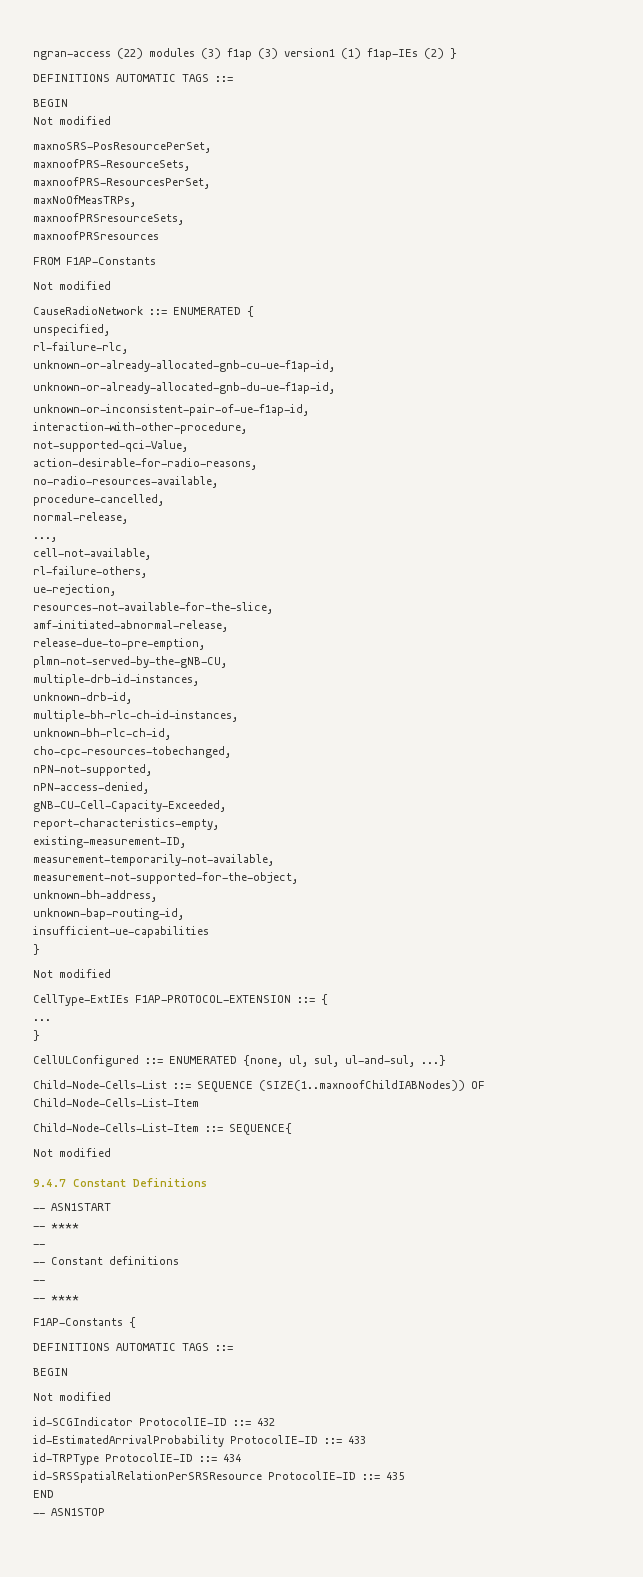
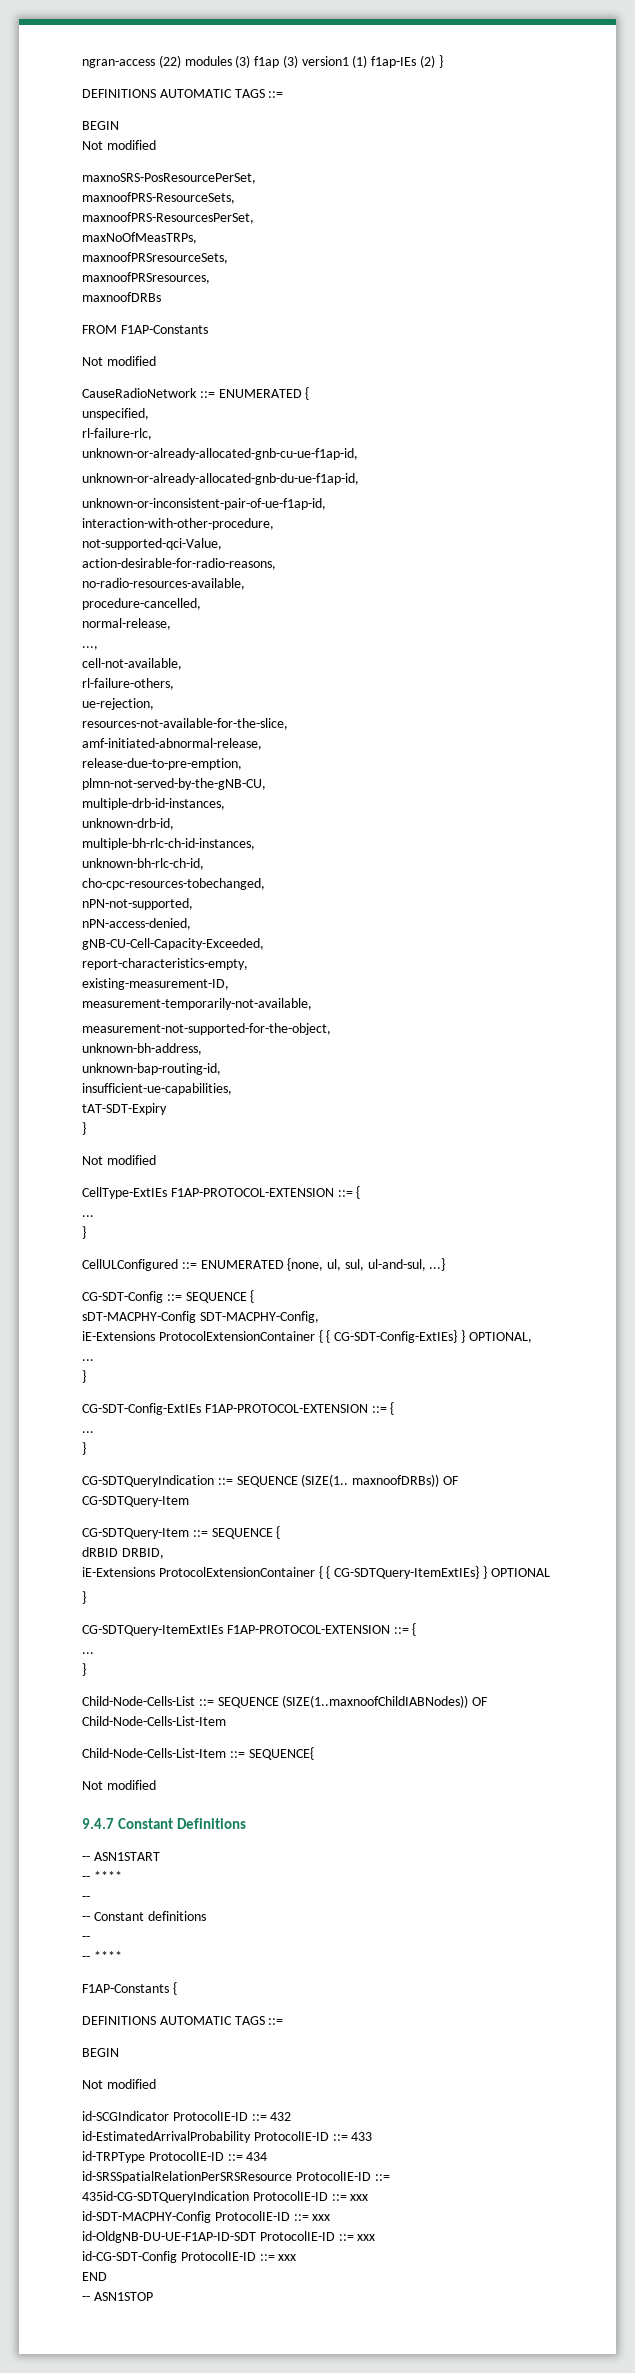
- maxnoofPRSresources
+ maxnoofPRSresources,
+ maxnoofDRBs
- insufficient-ue-capabilities
+ insufficient-ue-capabilities,
+ tAT-SDT-Expiry
+ CG-SDT-Config ::= SEQUENCE {
+ sDT-MACPHY-Config SDT-MACPHY-Config,
+ iE-Extensions ProtocolExtensionContainer { { CG-SDT-Config-ExtIEs} } OPTIONAL,
+ ...
+ }
+ CG-SDT-Config-ExtIEs F1AP-PROTOCOL-EXTENSION ::= {
+ ...
+ }
+ CG-SDTQueryIndication ::= SEQUENCE (SIZE(1.. maxnoofDRBs)) OF CG-SDTQuery-Item
+ CG-SDTQuery-Item ::= SEQUENCE {
+ dRBID DRBID,
+ iE-Extensions ProtocolExtensionContainer { { CG-SDTQuery-ItemExtIEs} } OPTIONAL
+ }
+ CG-SDTQuery-ItemExtIEs F1AP-PROTOCOL-EXTENSION ::= {
+ ...
+ }
- id-SRSSpatialRelationPerSRSResource ProtocolIE-ID ::= 435
+ id-SRSSpatialRelationPerSRSResource ProtocolIE-ID ::= 435id-CG-SDTQueryIndication ProtocolIE-ID ::= xxx
+ id-SDT-MACPHY-Config ProtocolIE-ID ::= xxx
+ id-OldgNB-DU-UE-F1AP-ID-SDT ProtocolIE-ID ::= xxx
+ id-CG-SDT-Config ProtocolIE-ID ::= xxx

